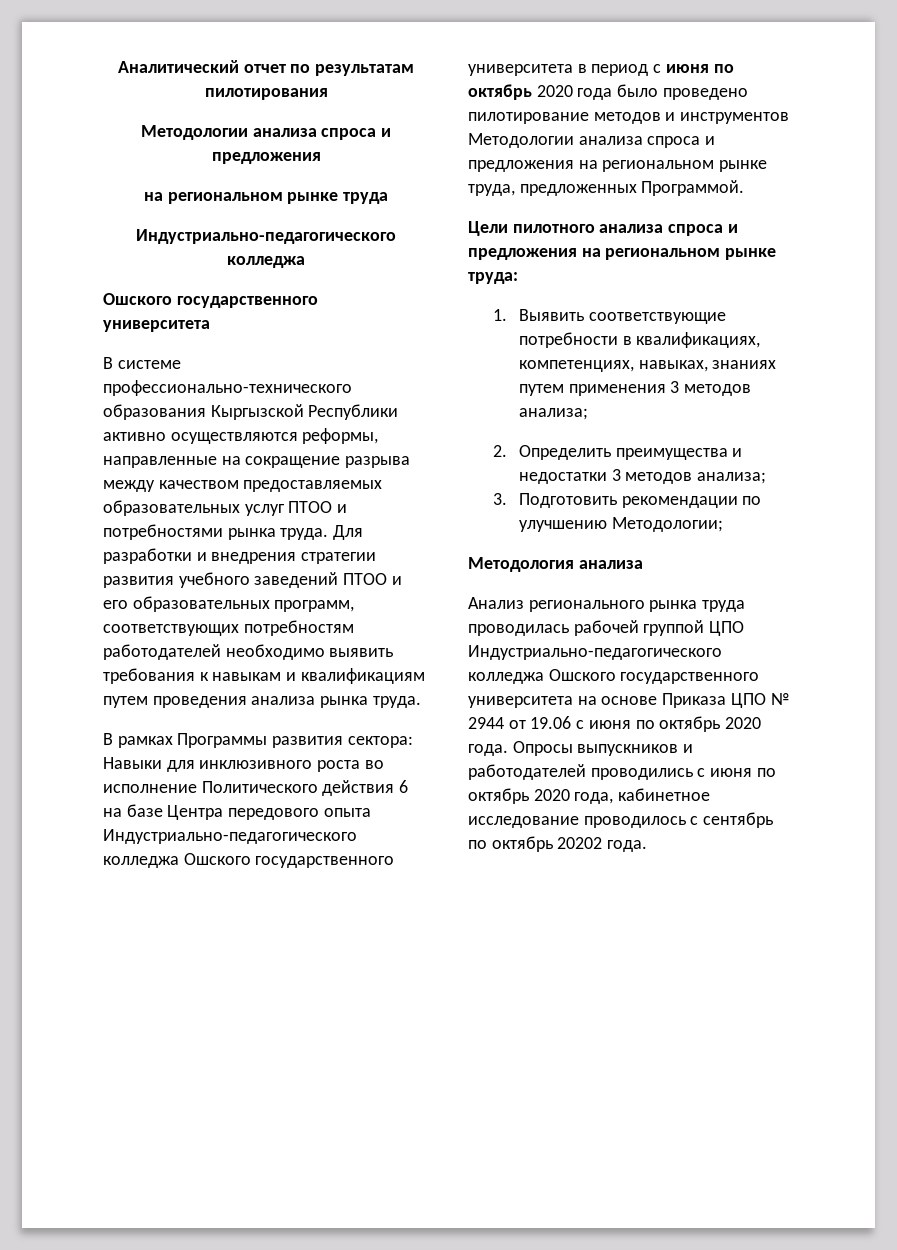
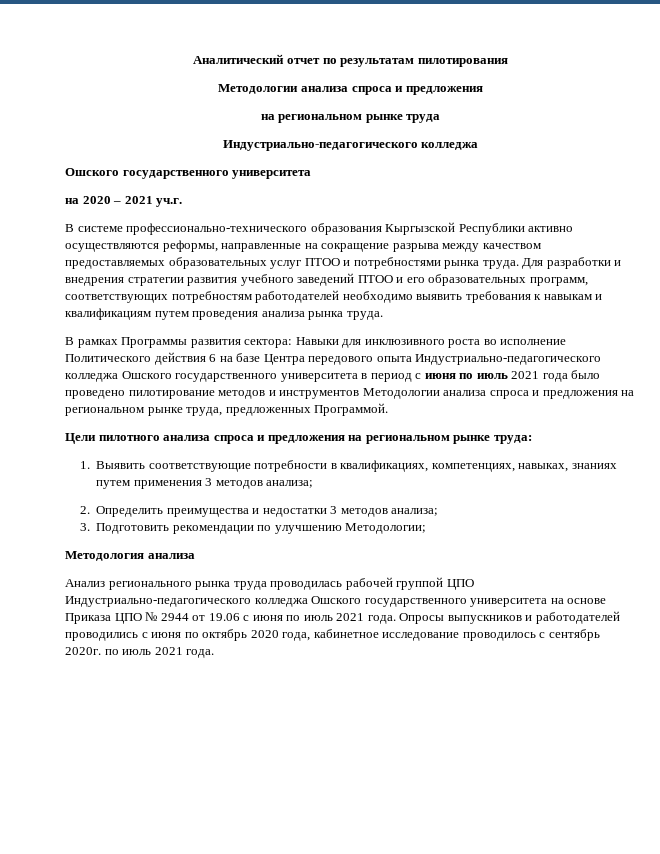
+ на 2020 – 2021 уч.г.
- В рамках Программы развития сектора: Навыки для инклюзивного роста во исполнение Политического действия 6 на базе Центра передового опыта Индустриально-педагогического колледжа Ошского государственного университета в период с июня по октябрь 2020 года было проведено пилотирование методов и инструментов Методологии анализа спроса и предложения на региональном рынке труда, предложенных Программой.
+ В рамках Программы развития сектора: Навыки для инклюзивного роста во исполнение Политического действия 6 на базе Центра передового опыта Индустриально-педагогического колледжа Ошского государственного университета в период с июня по июль 2021 года было проведено пилотирование методов и инструментов Методологии анализа спроса и предложения на региональном рынке труда, предложенных Программой.
- Анализ регионального рынка труда проводилась рабочей группой ЦПО Индустриально-педагогического колледжа Ошского государственного университета на основе Приказа ЦПО № 2944 от 19.06 с июня по октябрь 2020 года.
+ Анализ регионального рынка труда проводилась рабочей группой ЦПО Индустриально-педагогического колледжа Ошского государственного университета на основе Приказа ЦПО № 2944 от 19.06 с июня по июль 2021 года.
- Опросы выпускников и работодателей проводились с июня по октябрь 2020 года, кабинетное исследование проводилось с сентябрь по октябрь 20202 года.
+ Опросы выпускников и работодателей проводились с июня по октябрь 2020 года, кабинетное исследование проводилось с сентябрь 2020г. по июль 2021 года.

